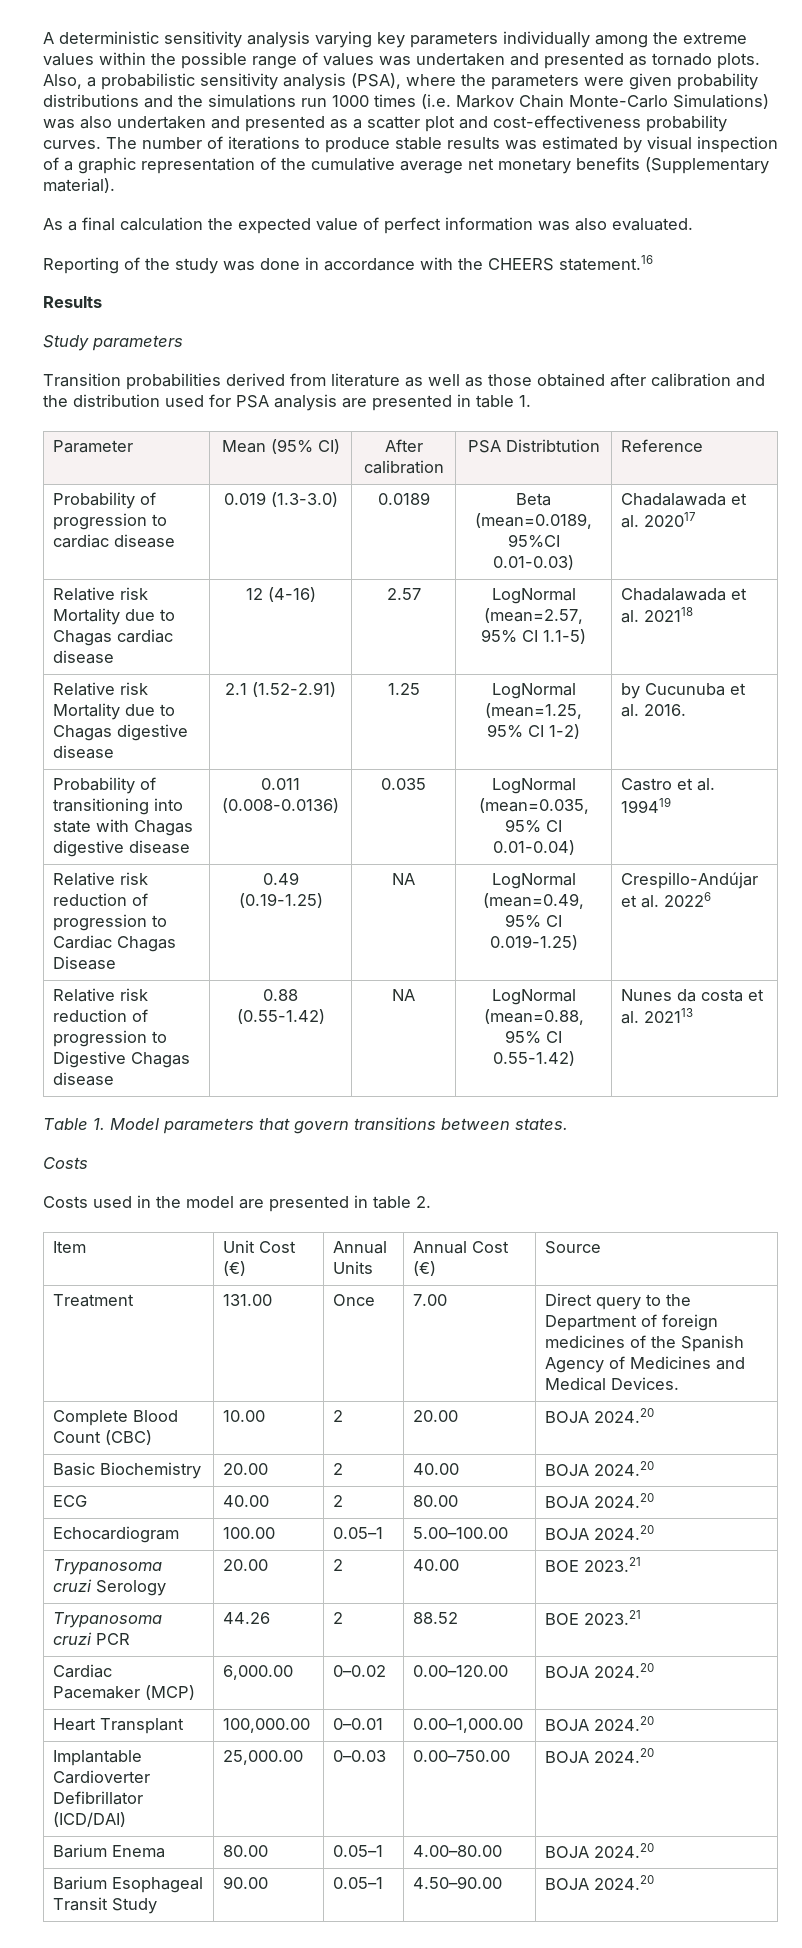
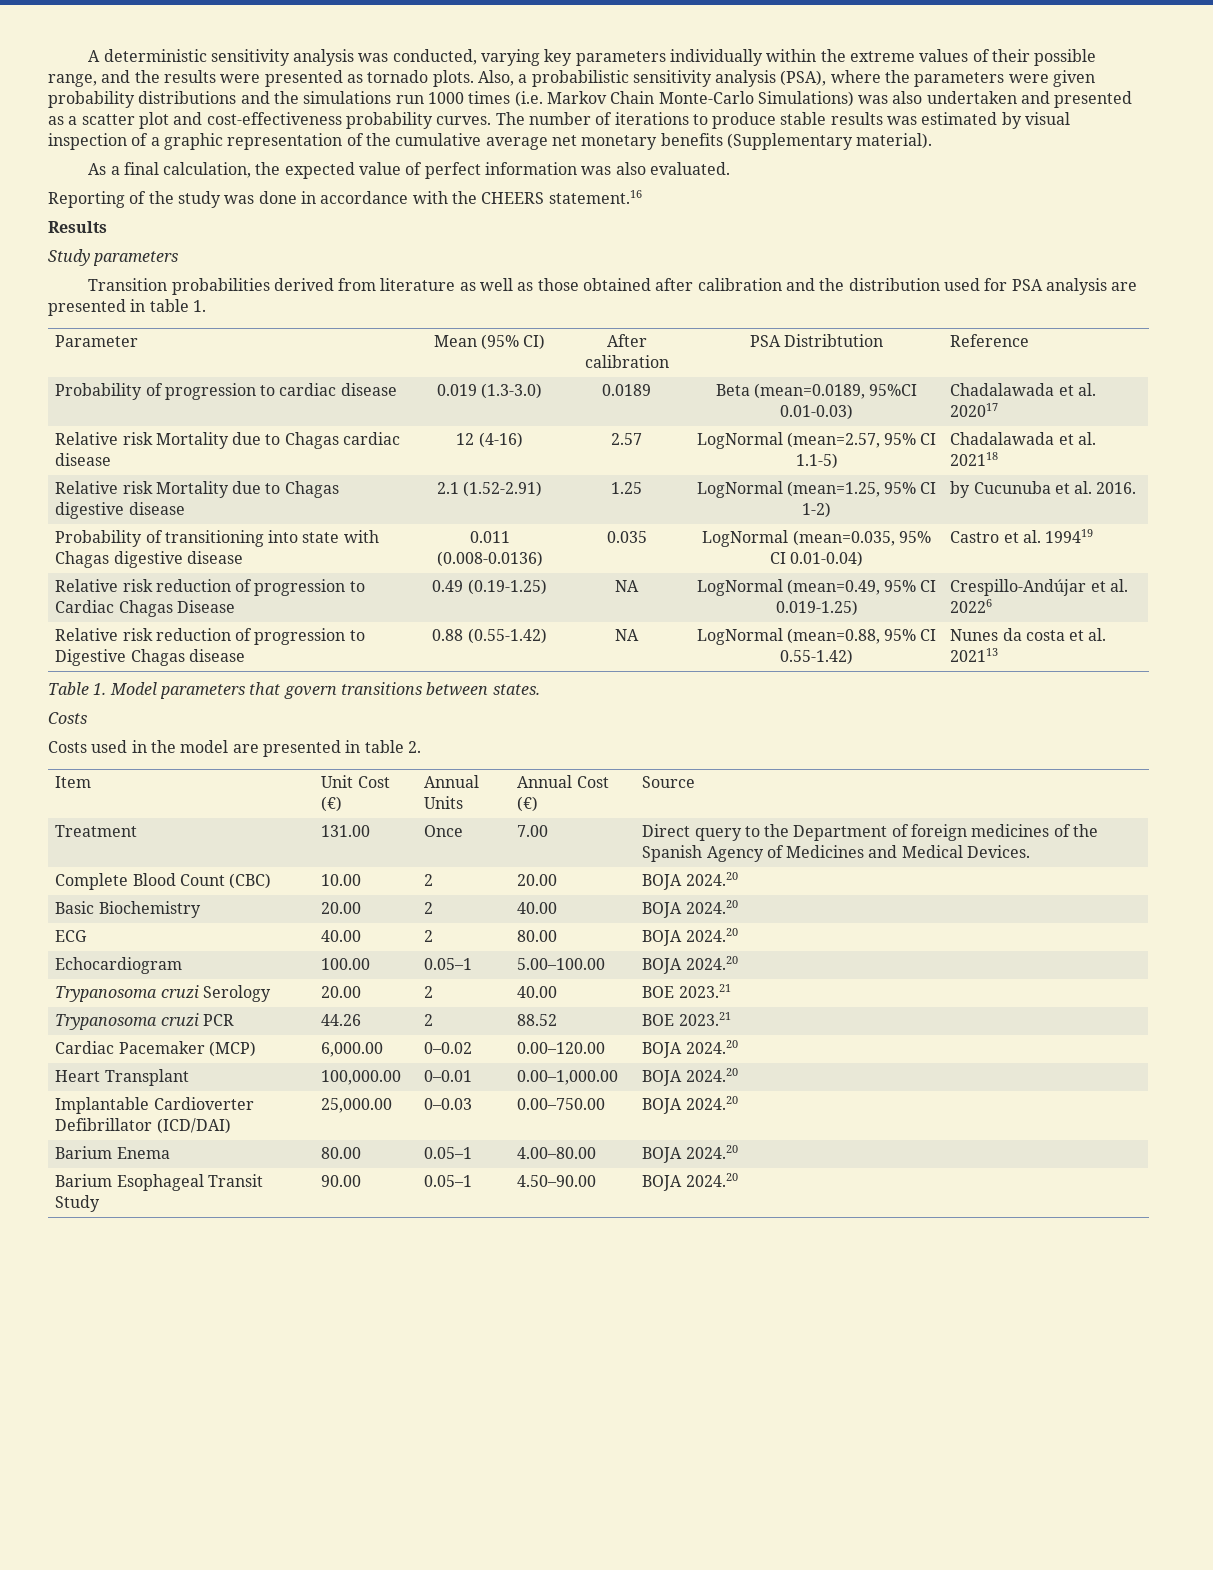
- A deterministic sensitivity analysis varying key parameters individually among the extreme values within the possible range of values was undertaken and presented as tornado plots.
+ A deterministic sensitivity analysis was conducted, varying key parameters individually within the extreme values of their possible range, and the results were presented as tornado plots.
- As a final calculation the expected value of perfect information was also evaluated.
+ As a final calculation, the expected value of perfect information was also evaluated.

